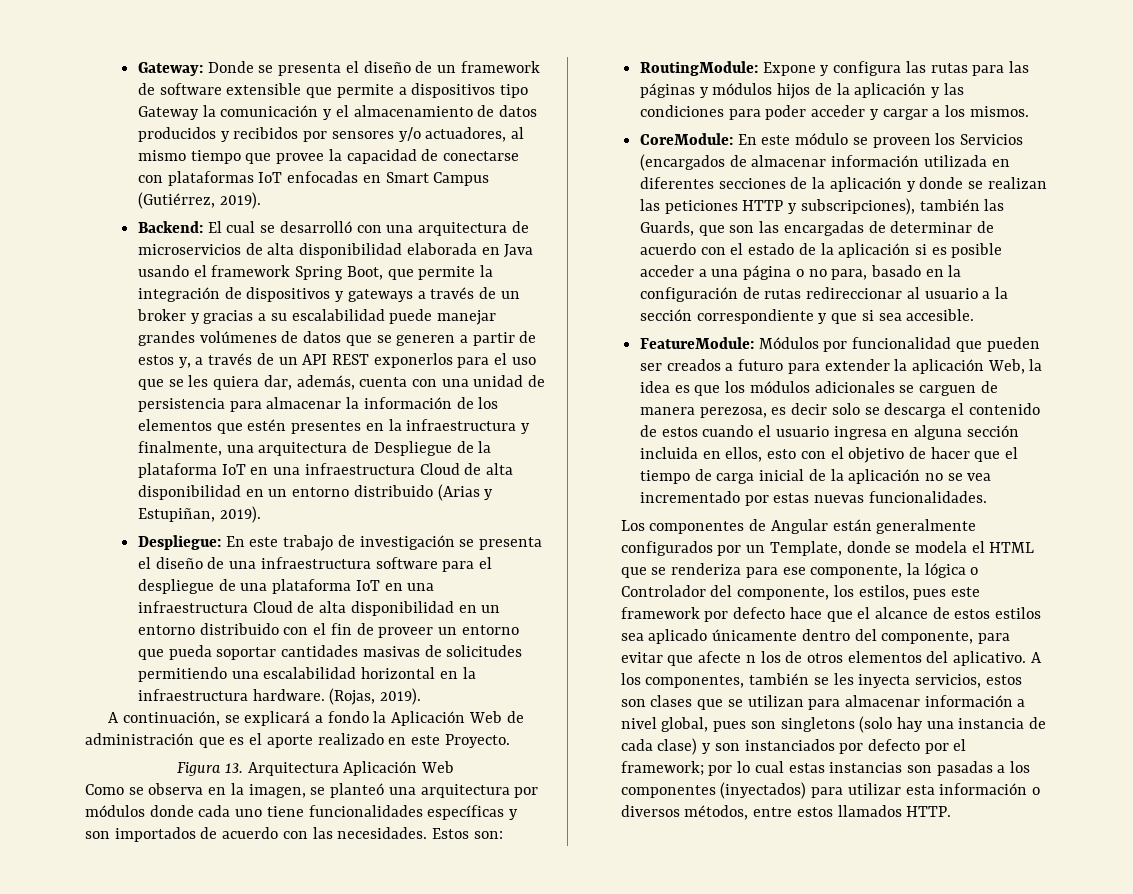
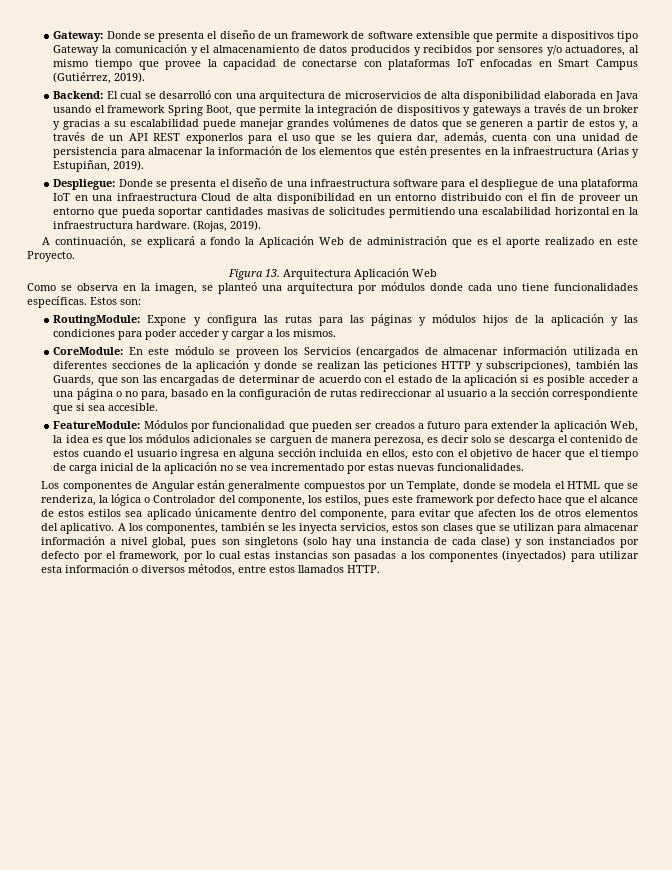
- El cual se desarrolló con una arquitectura de microservicios de alta disponibilidad elaborada en Java usando el framework Spring Boot, que permite la integración de dispositivos y gateways a través de un broker y gracias a su escalabilidad puede manejar grandes volúmenes de datos que se generen a partir de estos y, a través de un API REST exponerlos para el uso que se les quiera dar, además, cuenta con una unidad de persistencia para almacenar la información de los elementos que estén presentes en la infraestructura y finalmente, una arquitectura de Despliegue de la plataforma IoT en una infraestructura Cloud de alta disponibilidad en un entorno distribuido (Arias y Estupiñan, 2019).
+ El cual se desarrolló con una arquitectura de microservicios de alta disponibilidad elaborada en Java usando el framework Spring Boot, que permite la integración de dispositivos y gateways a través de un broker y gracias a su escalabilidad puede manejar grandes volúmenes de datos que se generen a partir de estos y, a través de un API REST exponerlos para el uso que se les quiera dar, además, cuenta con una unidad de persistencia para almacenar la información de los elementos que estén presentes en la infraestructura (Arias y Estupiñan, 2019).
- Despliegue: En este trabajo de investigación se presenta el diseño de una infraestructura software para el despliegue de una plataforma IoT en una infraestructura Cloud de alta disponibilidad en un entorno distribuido con el fin de proveer un entorno que pueda soportar cantidades masivas de solicitudes permitiendo una escalabilidad horizontal en la infraestructura hardware.
+ Despliegue: Donde se presenta el diseño de una infraestructura software para el despliegue de una plataforma IoT en una infraestructura Cloud de alta disponibilidad en un entorno distribuido con el fin de proveer un entorno que pueda soportar cantidades masivas de solicitudes permitiendo una escalabilidad horizontal en la infraestructura hardware.
- Como se observa en la imagen, se planteó una arquitectura por módulos donde cada uno tiene funcionalidades específicas y son importados de acuerdo con las necesidades.
+ Como se observa en la imagen, se planteó una arquitectura por módulos donde cada uno tiene funcionalidades específicas.
- En este módulo se proveen los Servicios (encargados de almacenar información utilizada en diferentes secciones de la aplicación y donde se realizan las peticiones HTTP y subscripciones), también las Guards, que son las encargadas de determinar de acuerdo con el estado de la aplicación si es posible acceder a una página o no para, basado en la configuración de rutas redireccionar al usuario a la sección correspondiente y que si sea accesible.
+ En este módulo se proveen los Servicios (encargados de almacenar información utilizada en diferentes secciones de la aplicación y donde se realizan las peticiones HTTP y subscripciones), también las Guards, que son las encargadas de determinar de acuerdo con el estado de la aplicación si es posible acceder a una página o no para, basado en la configuración de rutas redireccionar al usuario a la sección correspondiente que si sea accesible.
- Los componentes de Angular están generalmente configurados por un Template, donde se modela el HTML que se renderiza para ese componente, la lógica o Controlador del componente, los estilos, pues este framework por defecto hace que el alcance de estos estilos sea aplicado únicamente dentro del componente, para evitar que afecte n los de otros elementos del aplicativo.
+ Los componentes de Angular están generalmente compuestos por un Template, donde se modela el HTML que se renderiza, la lógica o Controlador del componente, los estilos, pues este framework por defecto hace que el alcance de estos estilos sea aplicado únicamente dentro del componente, para evitar que afecten los de otros elementos del aplicativo.
- A los componentes, también se les inyecta servicios, estos son clases que se utilizan para almacenar información a nivel global, pues son singletons (solo hay una instancia de cada clase) y son instanciados por defecto por el framework; por lo cual estas instancias son pasadas a los componentes (inyectados) para utilizar esta información o diversos métodos, entre estos llamados HTTP.
+ A los componentes, también se les inyecta servicios, estos son clases que se utilizan para almacenar información a nivel global, pues son singletons (solo hay una instancia de cada clase) y son instanciados por defecto por el framework, por lo cual estas instancias son pasadas a los componentes (inyectados) para utilizar esta información o diversos métodos, entre estos llamados HTTP.

